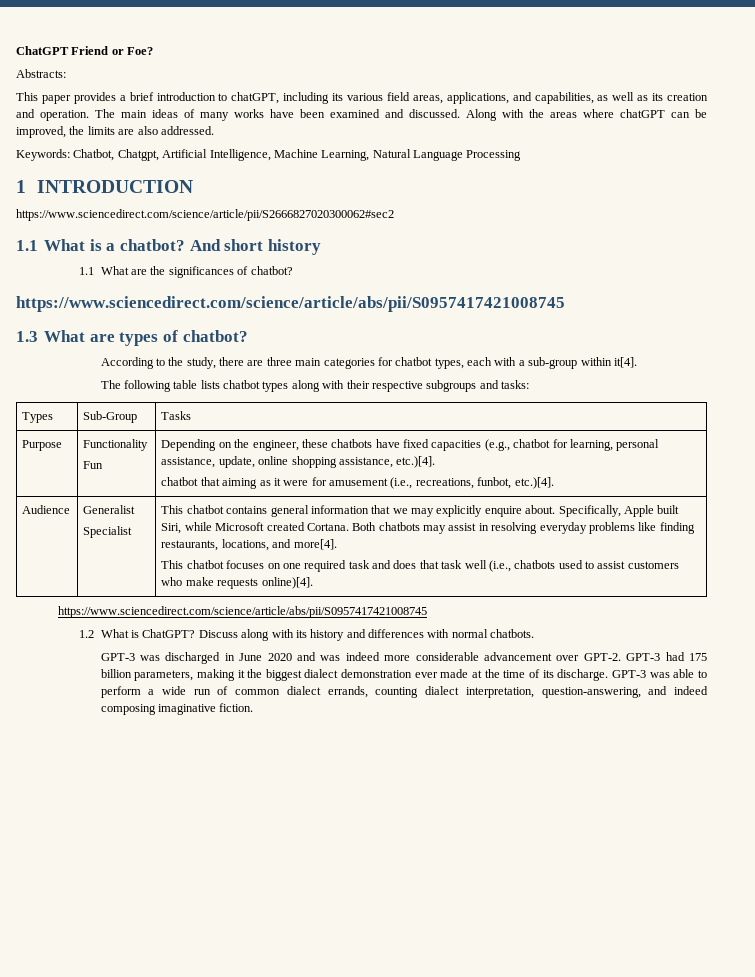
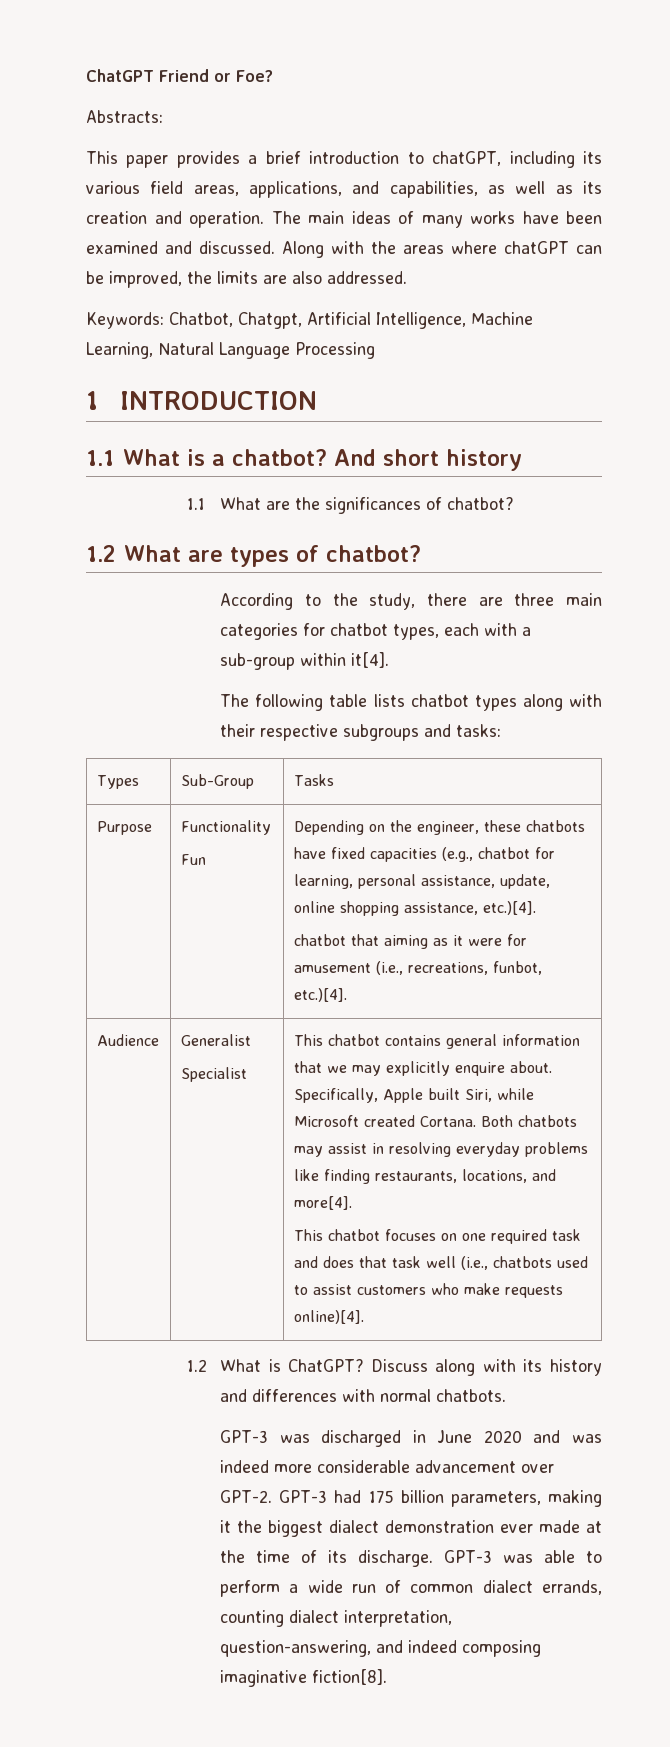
- https://www.sciencedirect.com/science/article/pii/S2666827020300062#sec2
  1.1 What are the significances of chatbot?
- https://www.sciencedirect.com/science/article/abs/pii/S0957417421008745
- 1.3 What are types of chatbot?
+ 1.2 What are types of chatbot?
  This chatbot focuses on one required task and does that task well (i.e., chatbots used to assist customers who make requests online)[4].
- https://www.sciencedirect.com/science/article/abs/pii/S0957417421008745
- GPT-3 was able to perform a wide run of common dialect errands, counting dialect interpretation, question-answering, and indeed composing imaginative fiction.
+ GPT-3 was able to perform a wide run of common dialect errands, counting dialect interpretation, question-answering, and indeed composing imaginative fiction[8].

